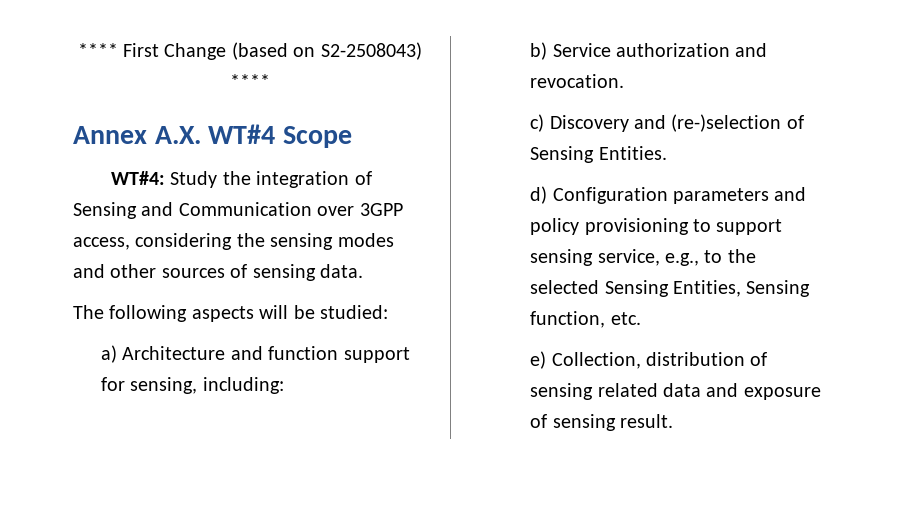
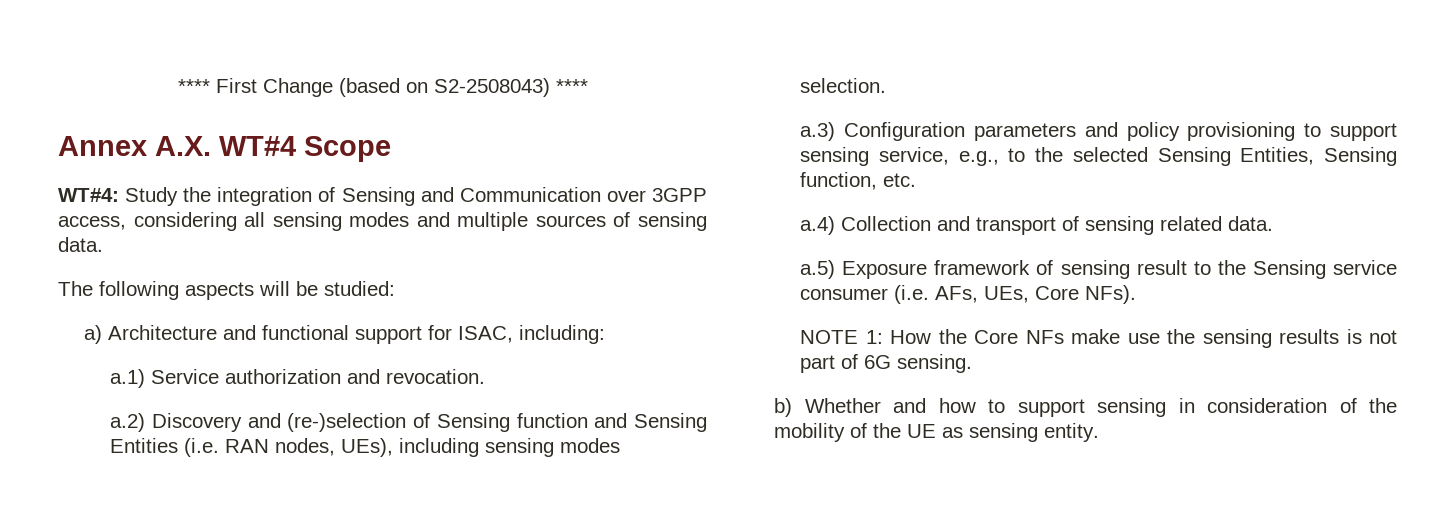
- WT#4: Study the integration of Sensing and Communication over 3GPP access, considering the sensing modes and other sources of sensing data.
+ WT#4: Study the integration of Sensing and Communication over 3GPP access, considering all sensing modes and multiple sources of sensing data.
- a) Architecture and function support for sensing, including:
+ a) Architecture and functional support for ISAC, including:
- b) Service authorization and revocation.
+ a.1) Service authorization and revocation.
- c) Discovery and (re-)selection of Sensing Entities.
- d) Configuration parameters and policy provisioning to support sensing service, e.g., to the selected Sensing Entities, Sensing function, etc.
+ a.2) Discovery and (re-)selection of Sensing function and Sensing Entities (i.e. RAN nodes, UEs), including sensing modes selection.
+ a.3) Configuration parameters and policy provisioning to support sensing service, e.g., to the selected Sensing Entities, Sensing function, etc.
- e) Collection, distribution of sensing related data and exposure of sensing result.
+ a.4) Collection and transport of sensing related data.
+ a.5) Exposure framework of sensing result to the Sensing service consumer (i.e. AFs, UEs, Core NFs).
+ NOTE 1: How the Core NFs make use the sensing results is not part of 6G sensing.
+ b) Whether and how to support sensing in consideration of the mobility of the UE as sensing entity.

